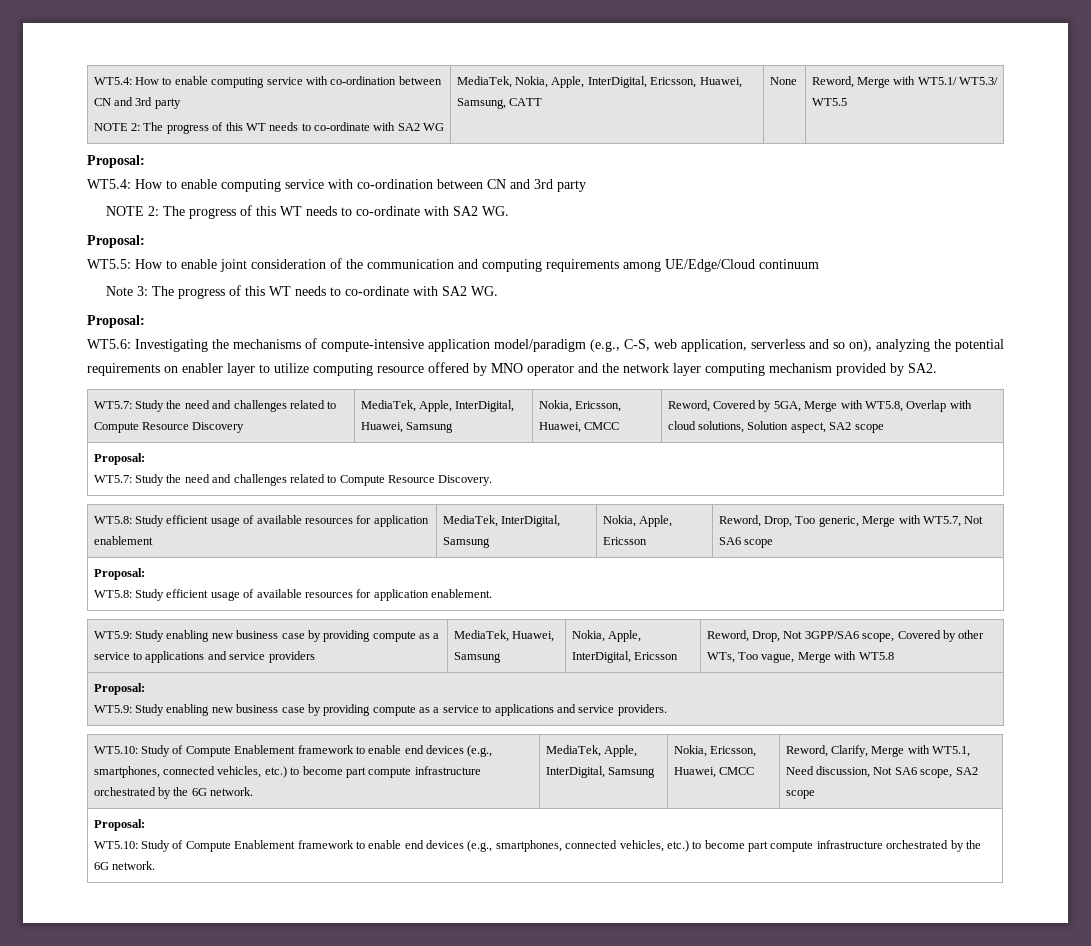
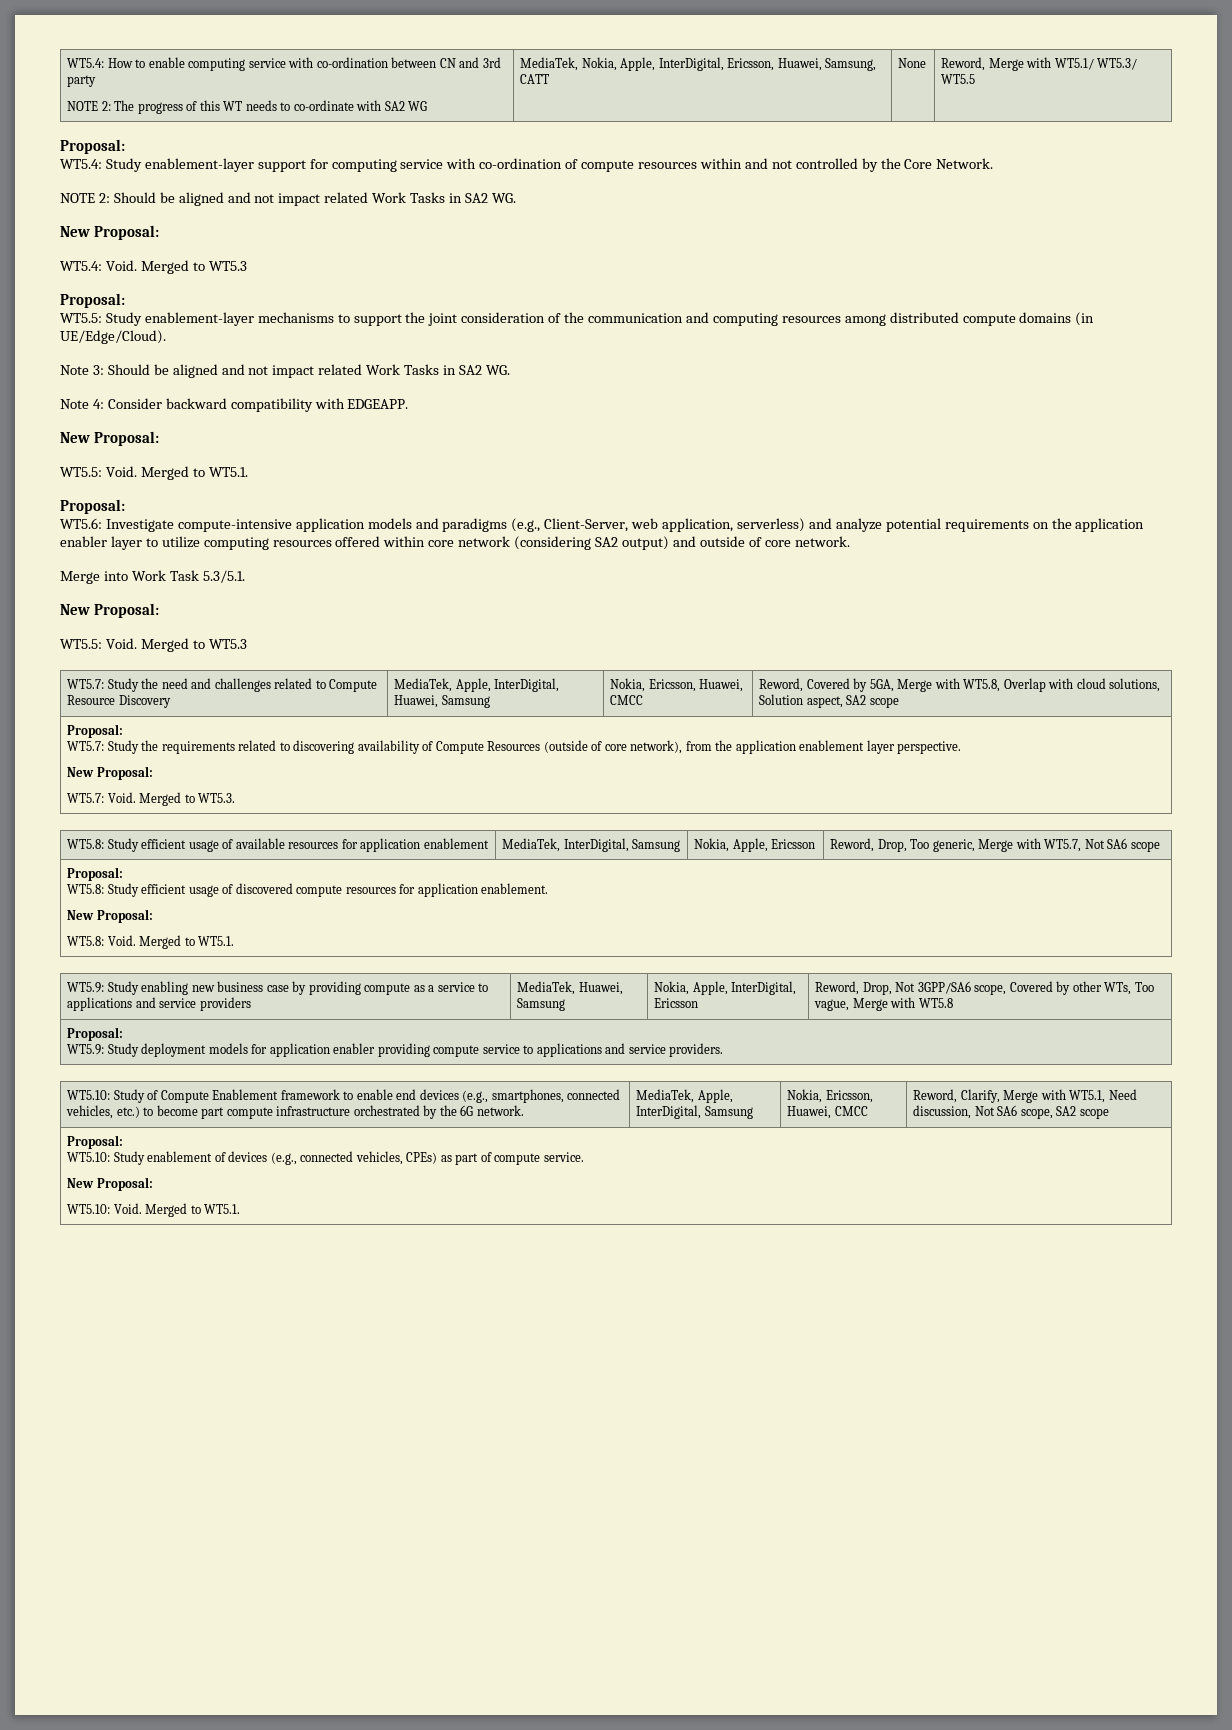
  Reword, Merge with WT5.1/ WT5.3/ WT5.5
  Proposal:
- WT5.4: How to enable computing service with co-ordination between CN and 3rd party
- NOTE 2: The progress of this WT needs to co-ordinate with SA2 WG.
+ WT5.4: Study enablement-layer support for computing service with co-ordination of compute resources within and not controlled by the Core Network.
+ NOTE 2: Should be aligned and not impact related Work Tasks in SA2 WG.
+ New Proposal:
+ WT5.4: Void. Merged to WT5.3
  Proposal:
- WT5.5: How to enable joint consideration of the communication and computing requirements among UE/Edge/Cloud continuum
- Note 3: The progress of this WT needs to co-ordinate with SA2 WG.
+ WT5.5: Study enablement-layer mechanisms to support the joint consideration of the communication and computing resources among distributed compute domains (in UE/Edge/Cloud).
+ Note 3: Should be aligned and not impact related Work Tasks in SA2 WG.
+ Note 4: Consider backward compatibility with EDGEAPP.
+ New Proposal:
+ WT5.5: Void. Merged to WT5.1.
  Proposal:
- WT5.6: Investigating the mechanisms of compute-intensive application model/paradigm (e.g., C-S, web application, serverless and so on), analyzing the potential requirements on enabler layer to utilize computing resource offered by MNO operator and the network layer computing mechanism provided by SA2.
+ WT5.6: Investigate compute-intensive application models and paradigms (e.g., Client-Server, web application, serverless) and analyze potential requirements on the application enabler layer to utilize computing resources offered within core network (considering SA2 output) and outside of core network.
+ Merge into Work Task 5.3/5.1.
+ New Proposal:
+ WT5.5: Void. Merged to WT5.3
  WT5.7: Study the need and challenges related to Compute Resource Discovery | MediaTek, Apple, InterDigital, Huawei, Samsung | Nokia, Ericsson, Huawei, CMCC | Reword, Covered by 5GA, Merge with WT5.8, Overlap with cloud solutions, Solution aspect, SA2 scope
  Proposal:
- WT5.7: Study the need and challenges related to Compute Resource Discovery.
+ WT5.7: Study the requirements related to discovering availability of Compute Resources (outside of core network), from the application enablement layer perspective.
+ New Proposal:
+ WT5.7: Void. Merged to WT5.3.
  WT5.8: Study efficient usage of available resources for application enablement | MediaTek, InterDigital, Samsung | Nokia, Apple, Ericsson | Reword, Drop, Too generic, Merge with WT5.7, Not SA6 scope
  Proposal:
- WT5.8: Study efficient usage of available resources for application enablement.
+ WT5.8: Study efficient usage of discovered compute resources for application enablement.
+ New Proposal:
+ WT5.8: Void. Merged to WT5.1.
  WT5.9: Study enabling new business case by providing compute as a service to applications and service providers | MediaTek, Huawei, Samsung | Nokia, Apple, InterDigital, Ericsson | Reword, Drop, Not 3GPP/SA6 scope, Covered by other WTs, Too vague, Merge with WT5.8
  Proposal:
- WT5.9: Study enabling new business case by providing compute as a service to applications and service providers.
+ WT5.9: Study deployment models for application enabler providing compute service to applications and service providers.
  Reword, Clarify, Merge with WT5.1, Need discussion, Not SA6 scope, SA2 scope
  Proposal:
- WT5.10: Study of Compute Enablement framework to enable end devices (e.g., smartphones, connected vehicles, etc.) to become part compute infrastructure orchestrated by the 6G network.
+ WT5.10: Study enablement of devices (e.g., connected vehicles, CPEs) as part of compute service.
+ New Proposal:
+ WT5.10: Void. Merged to WT5.1.

